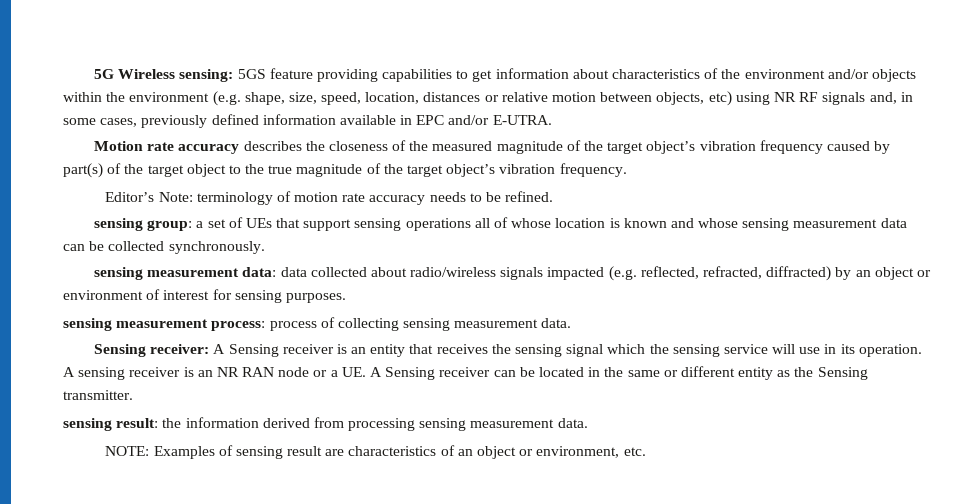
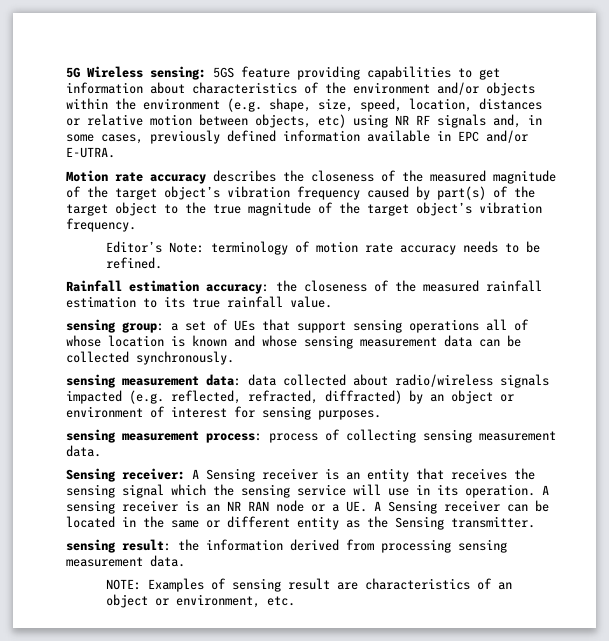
+ Rainfall estimation accuracy: the closeness of the measured rainfall estimation to its true rainfall value.

